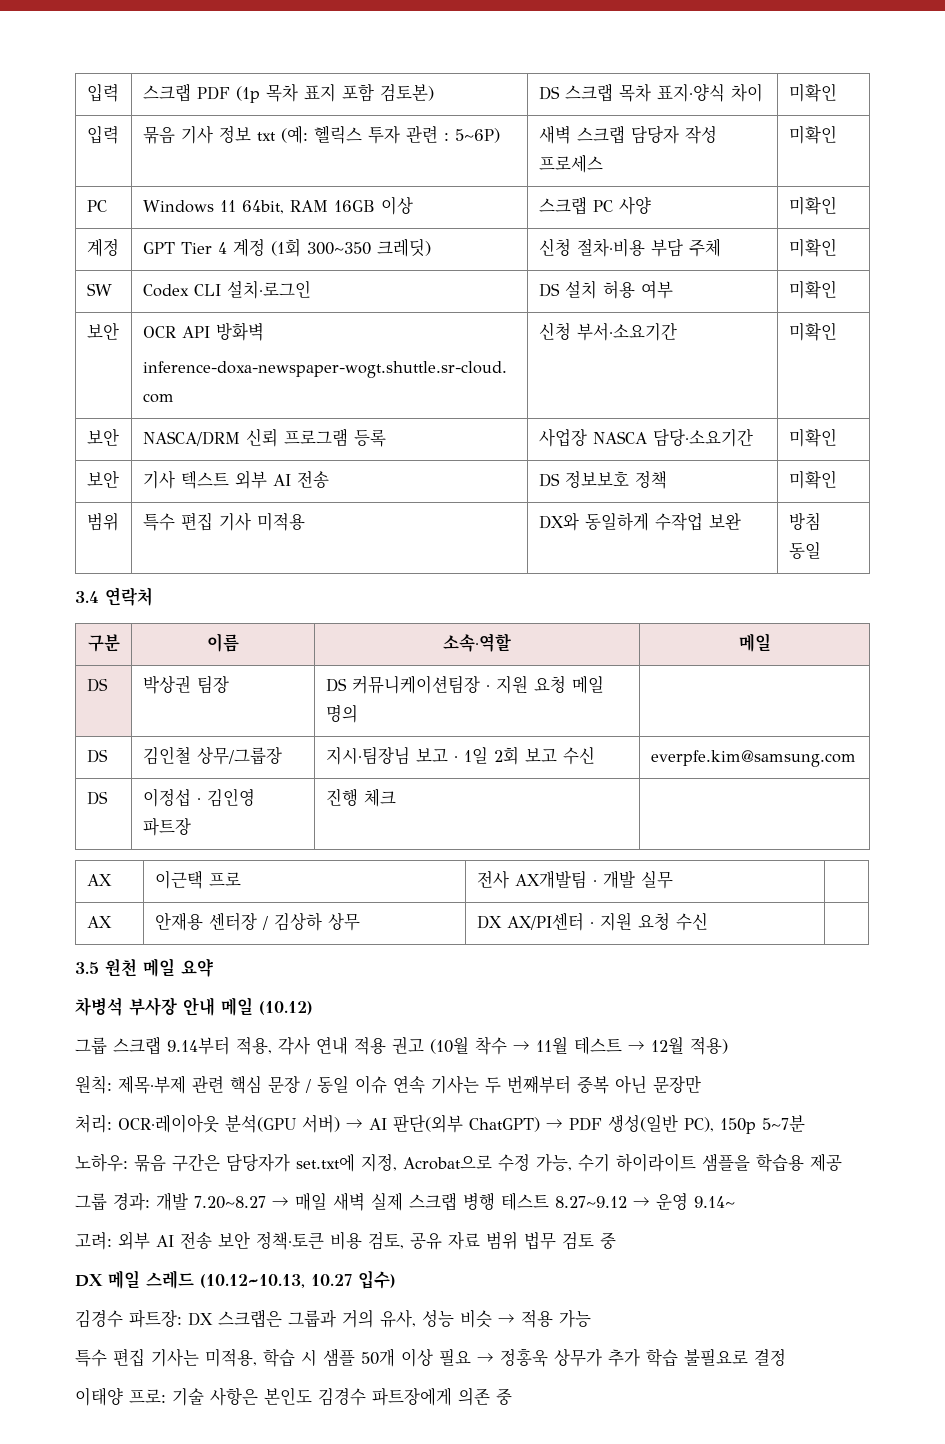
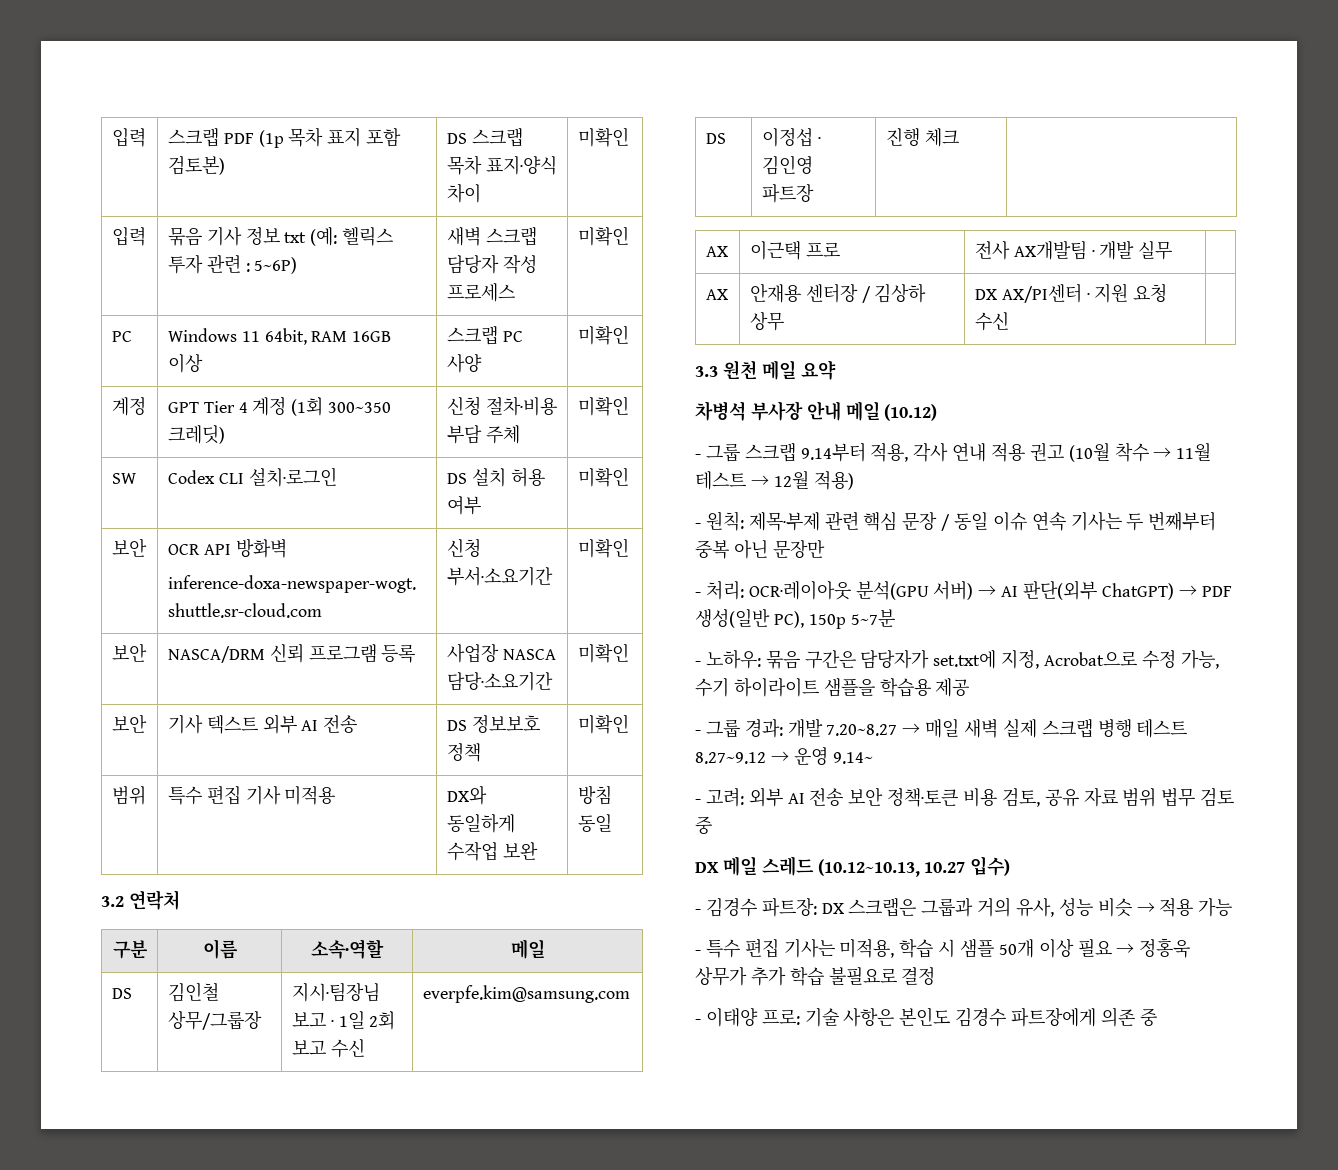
- 3.4 연락처
+ 3.2 연락처
- DS | 박상권 팀장 | DS 커뮤니케이션팀장 · 지원 요청 메일 명의 |
- 3.5 원천 메일 요약
+ 3.3 원천 메일 요약
- 그룹 스크랩 9.14부터 적용, 각사 연내 적용 권고 (10월 착수 → 11월 테스트 → 12월 적용)
+ - 그룹 스크랩 9.14부터 적용, 각사 연내 적용 권고 (10월 착수 → 11월 테스트 → 12월 적용)
- 원칙: 제목·부제 관련 핵심 문장 / 동일 이슈 연속 기사는 두 번째부터 중복 아닌 문장만
+ - 원칙: 제목·부제 관련 핵심 문장 / 동일 이슈 연속 기사는 두 번째부터 중복 아닌 문장만
- 처리: OCR·레이아웃 분석(GPU 서버) → AI 판단(외부 ChatGPT) → PDF 생성(일반 PC), 150p 5~7분
+ - 처리: OCR·레이아웃 분석(GPU 서버) → AI 판단(외부 ChatGPT) → PDF 생성(일반 PC), 150p 5~7분
- 노하우: 묶음 구간은 담당자가 set.txt에 지정, Acrobat으로 수정 가능, 수기 하이라이트 샘플을 학습용 제공
+ - 노하우: 묶음 구간은 담당자가 set.txt에 지정, Acrobat으로 수정 가능, 수기 하이라이트 샘플을 학습용 제공
- 그룹 경과: 개발 7.20~8.27 → 매일 새벽 실제 스크랩 병행 테스트 8.27~9.12 → 운영 9.14~
+ - 그룹 경과: 개발 7.20~8.27 → 매일 새벽 실제 스크랩 병행 테스트 8.27~9.12 → 운영 9.14~
- 고려: 외부 AI 전송 보안 정책·토큰 비용 검토, 공유 자료 범위 법무 검토 중
+ - 고려: 외부 AI 전송 보안 정책·토큰 비용 검토, 공유 자료 범위 법무 검토 중
- 김경수 파트장: DX 스크랩은 그룹과 거의 유사, 성능 비슷 → 적용 가능
+ - 김경수 파트장: DX 스크랩은 그룹과 거의 유사, 성능 비슷 → 적용 가능
- 특수 편집 기사는 미적용, 학습 시 샘플 50개 이상 필요 → 정홍욱 상무가 추가 학습 불필요로 결정
+ - 특수 편집 기사는 미적용, 학습 시 샘플 50개 이상 필요 → 정홍욱 상무가 추가 학습 불필요로 결정
- 이태양 프로: 기술 사항은 본인도 김경수 파트장에게 의존 중
+ - 이태양 프로: 기술 사항은 본인도 김경수 파트장에게 의존 중

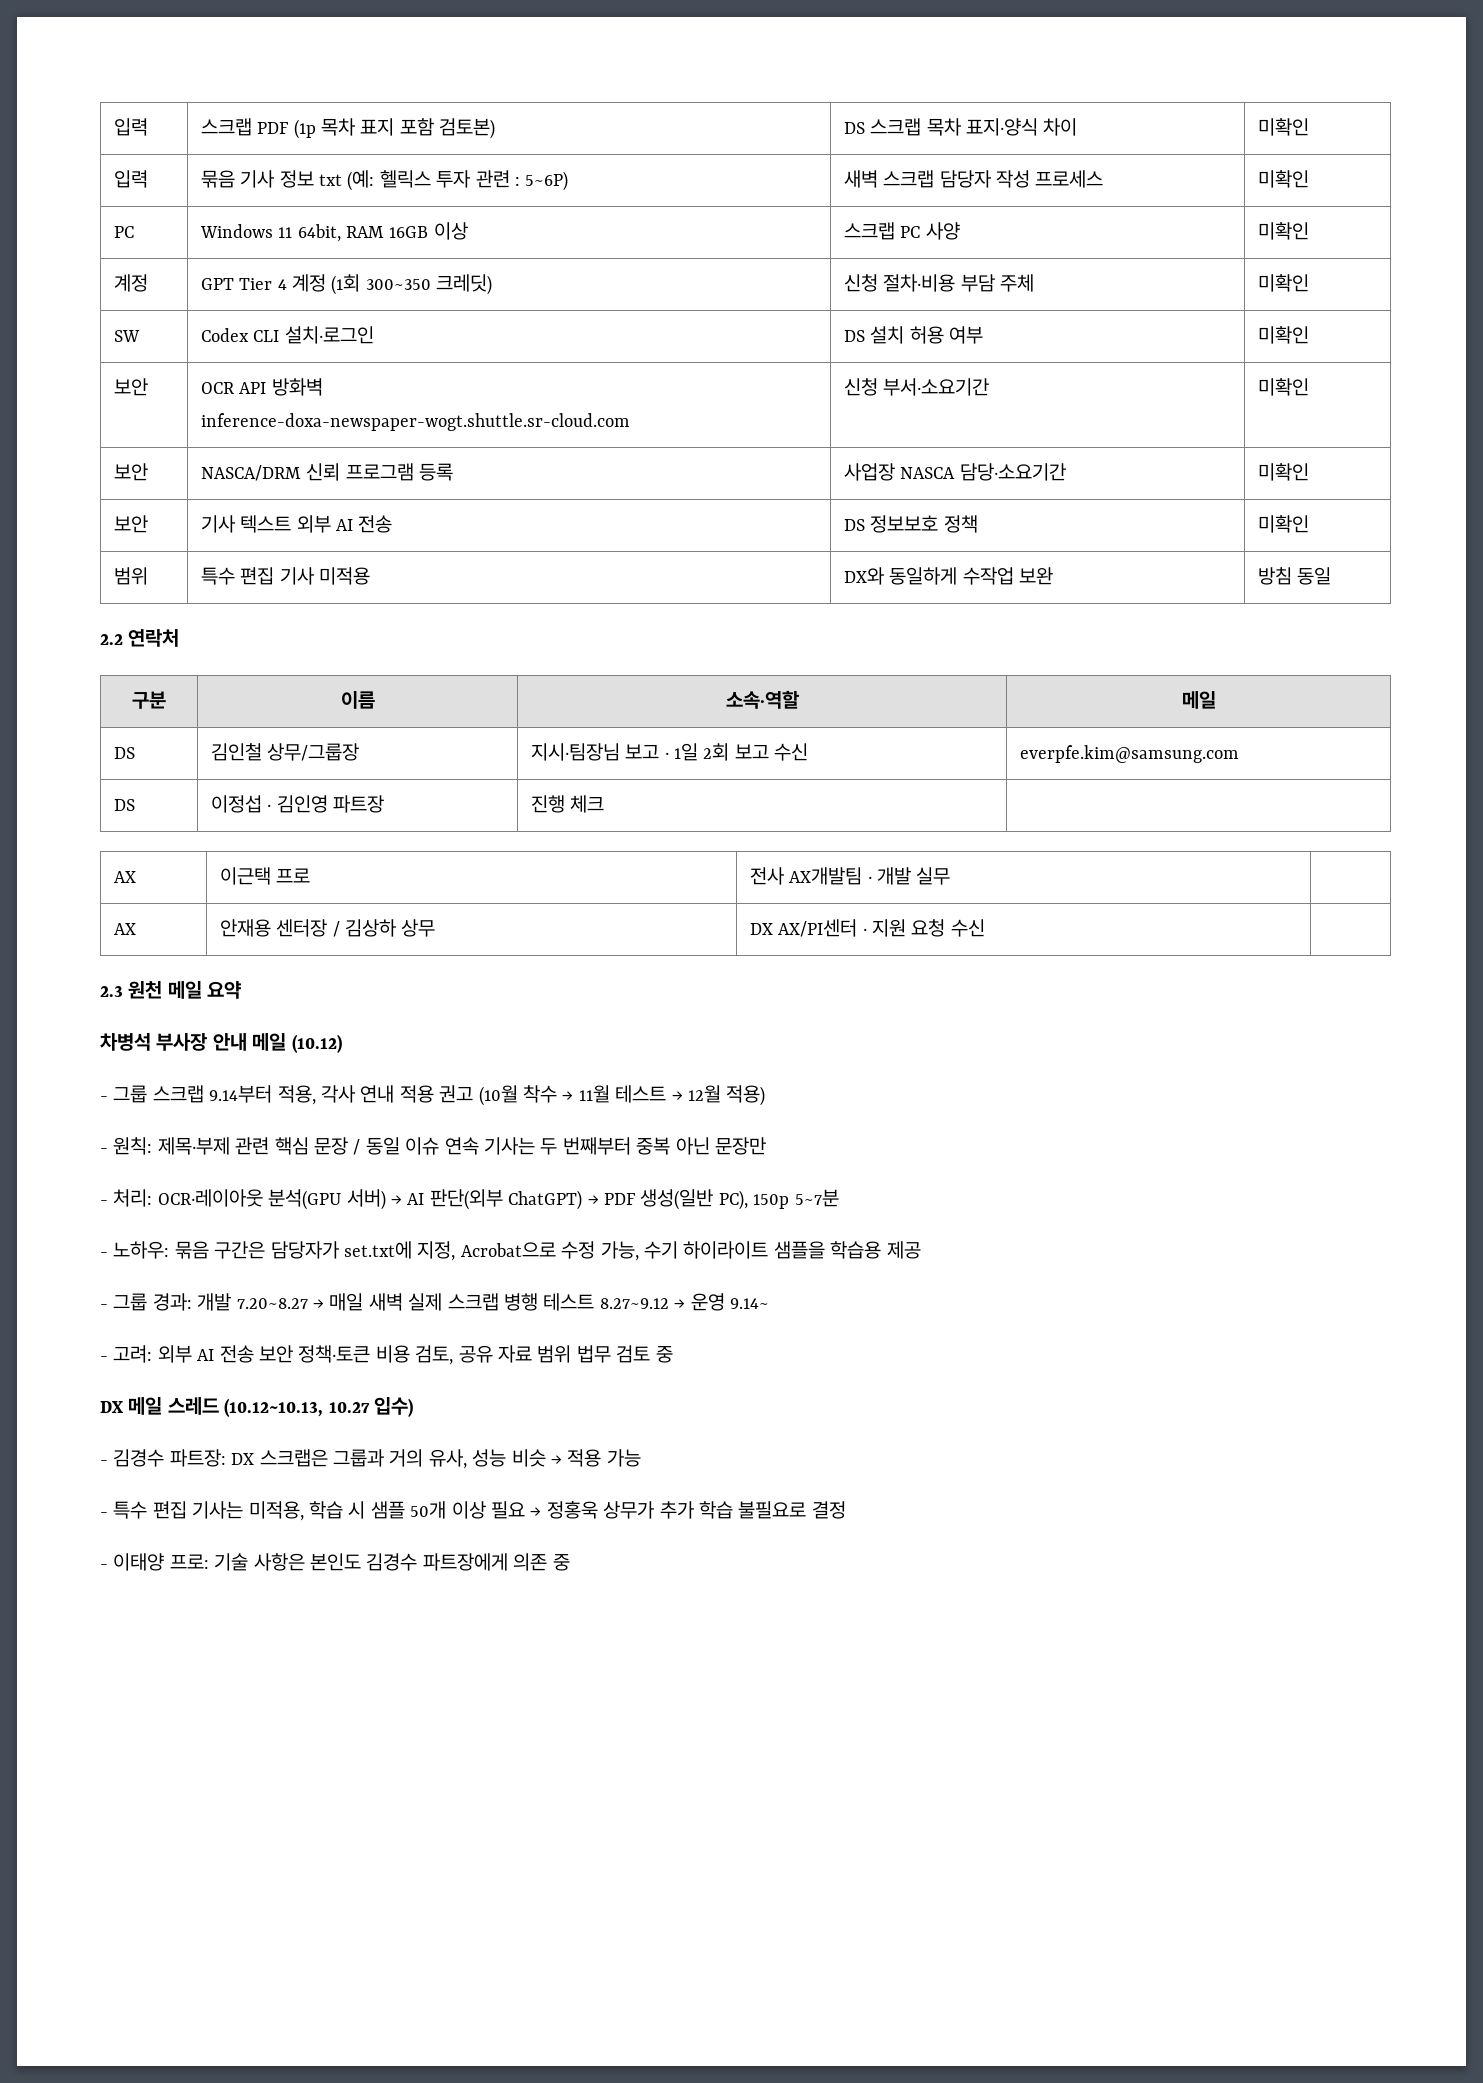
- 3.2 연락처
+ 2.2 연락처
- 3.3 원천 메일 요약
+ 2.3 원천 메일 요약

